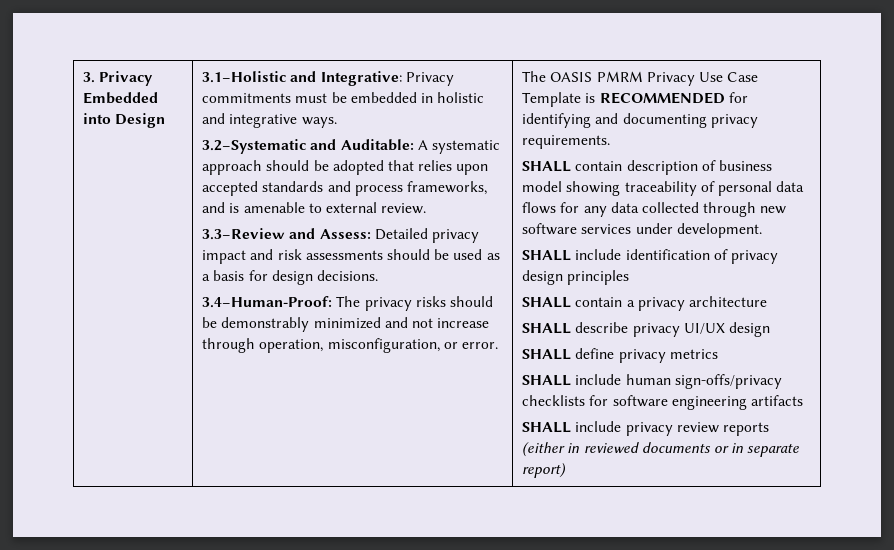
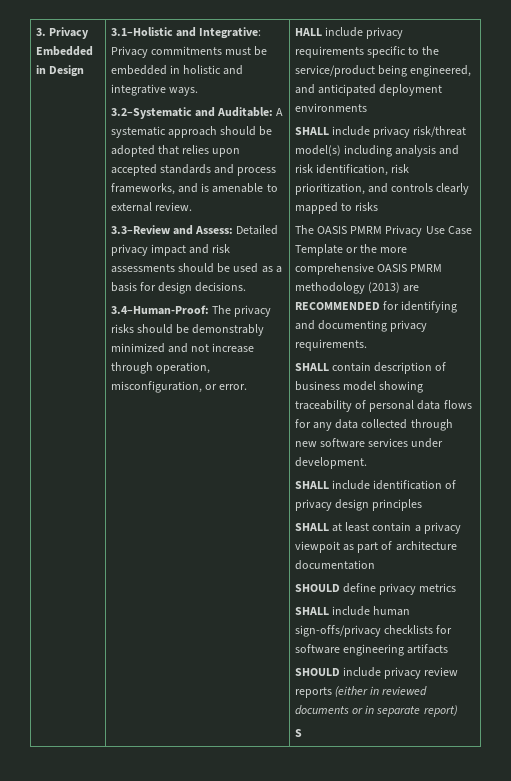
- 3. Privacy Embedded into Design
+ 3. Privacy Embedded in Design
+ HALL include privacy requirements specific to the service/product being engineered, and anticipated deployment environments
+ SHALL include privacy risk/threat model(s) including analysis and risk identification, risk prioritization, and controls clearly mapped to risks
- The OASIS PMRM Privacy Use Case Template is RECOMMENDED for identifying and documenting privacy requirements.
+ The OASIS PMRM Privacy Use Case Template or the more comprehensive OASIS PMRM methodology (2013) are RECOMMENDED for identifying and documenting privacy requirements.
- SHALL contain a privacy architecture
- SHALL describe privacy UI/UX design
- SHALL define privacy metrics
+ SHALL at least contain a privacy viewpoit as part of architecture documentation
+ SHOULD define privacy metrics
- SHALL include privacy review reports (either in reviewed documents or in separate report)
+ SHOULD include privacy review reports (either in reviewed documents or in separate report)
+ S

